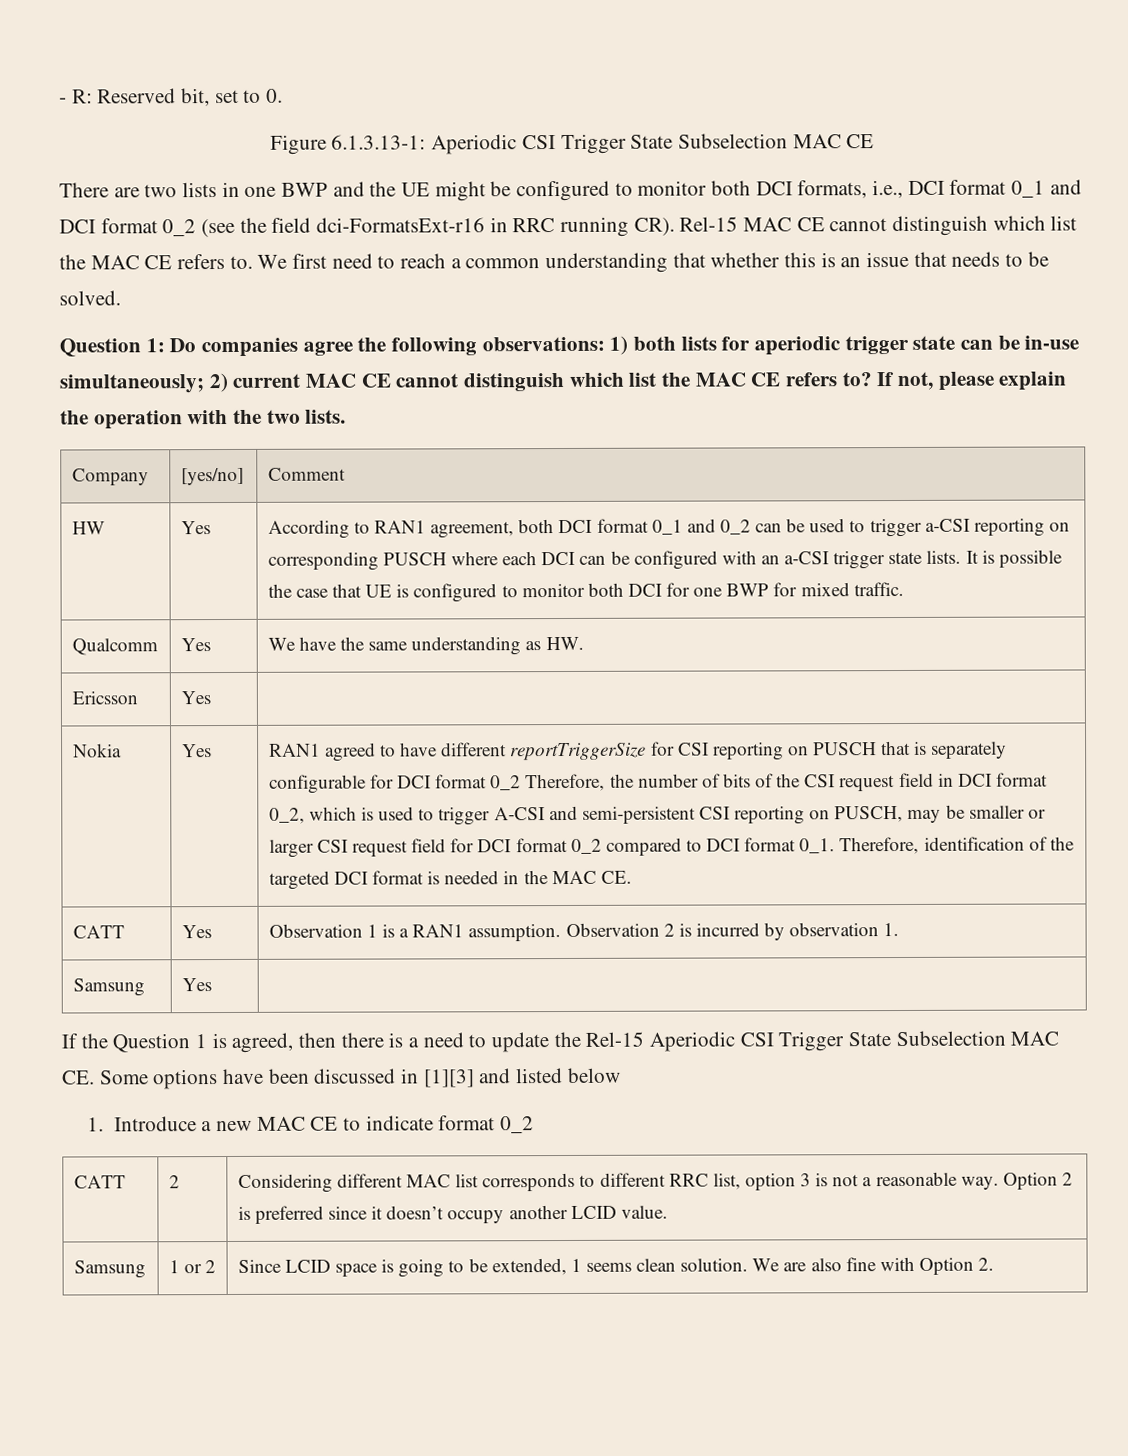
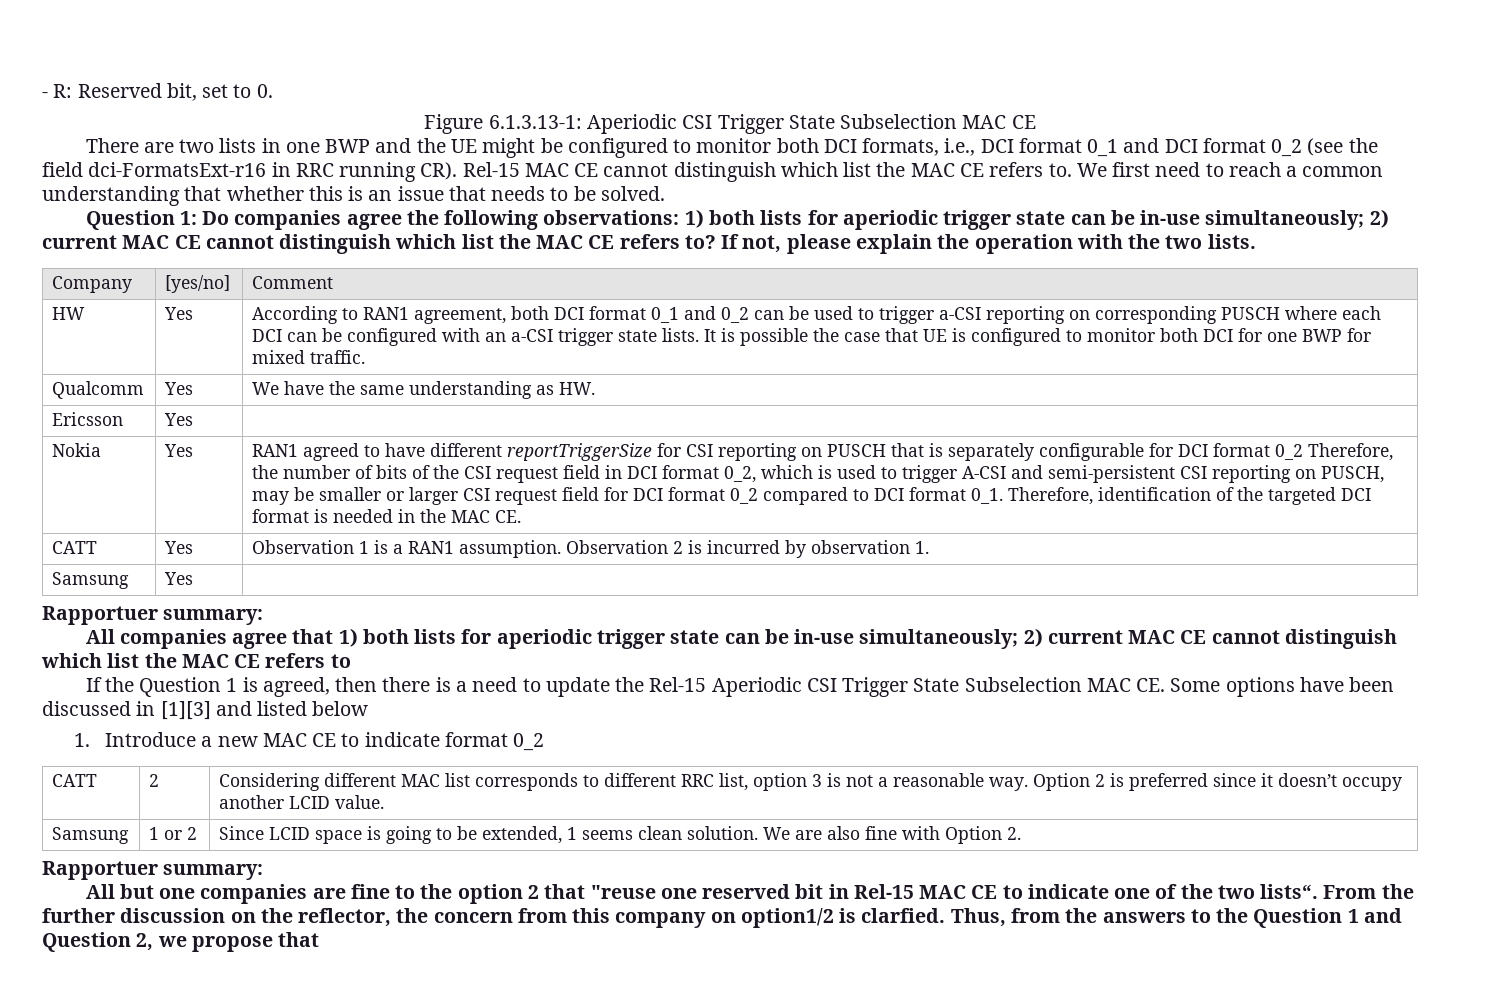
  Samsung | Yes |
+ Rapportuer summary:
+ All companies agree that 1) both lists for aperiodic trigger state can be in-use simultaneously; 2) current MAC CE cannot distinguish which list the MAC CE refers to
  Samsung | 1 or 2 | Since LCID space is going to be extended, 1 seems clean solution. We are also fine with Option 2.
+ Rapportuer summary:
+ All but one companies are fine to the option 2 that "reuse one reserved bit in Rel-15 MAC CE to indicate one of the two lists“. From the further discussion on the reflector, the concern from this company on option1/2 is clarfied. Thus, from the answers to the Question 1 and Question 2, we propose that

